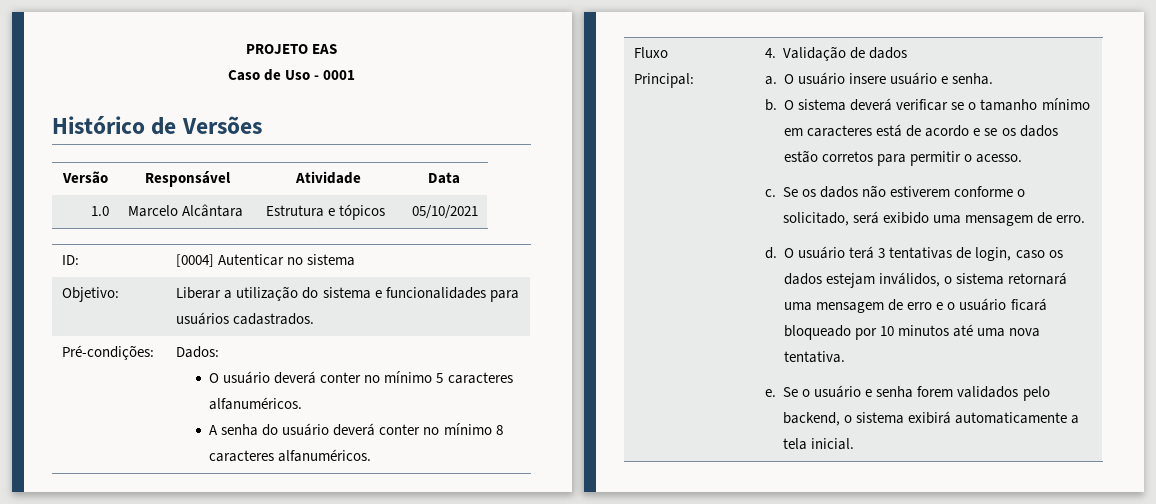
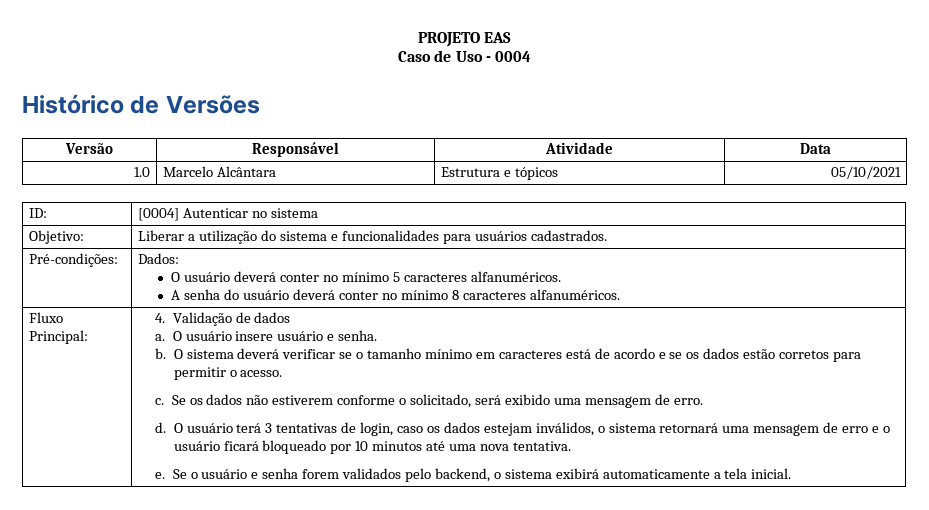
- Caso de Uso - 0001
+ Caso de Uso - 0004

